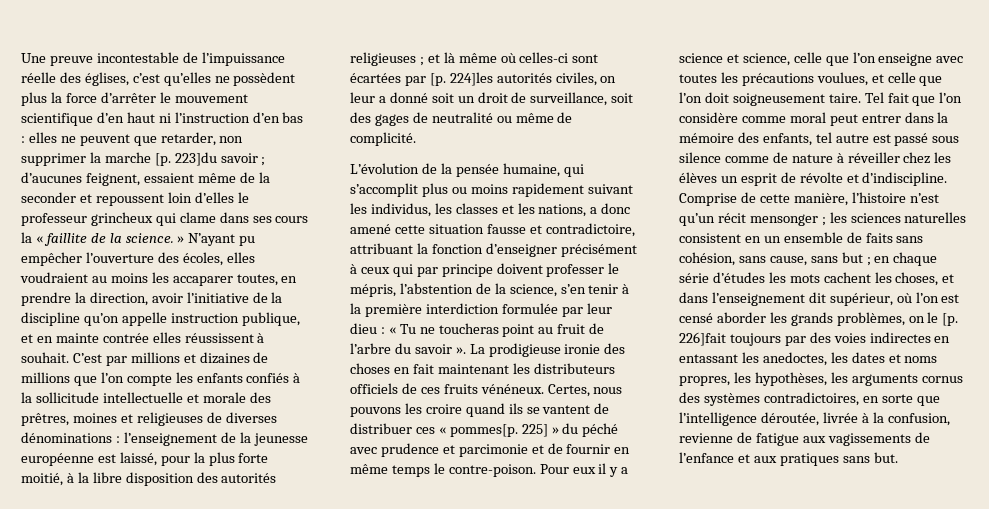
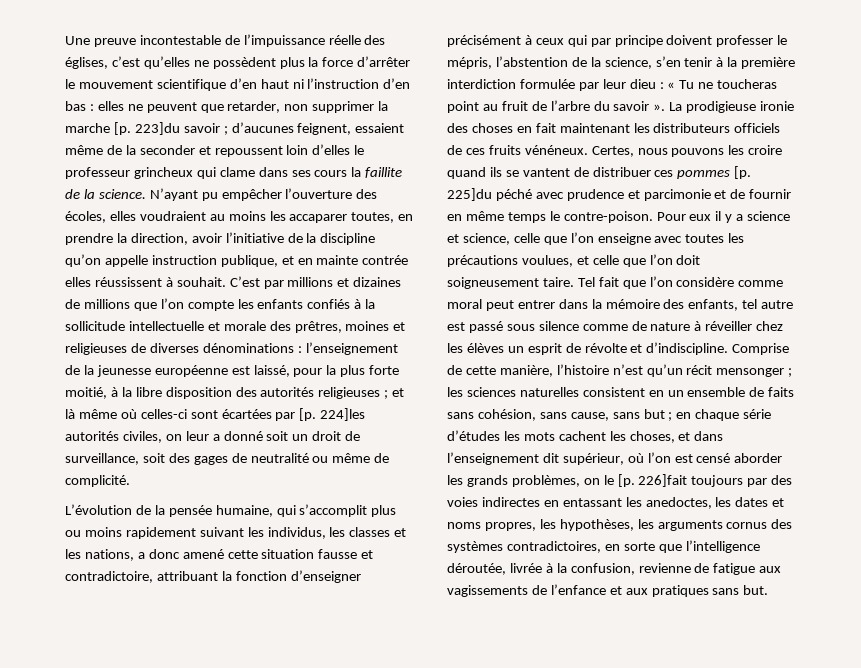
- d’aucunes feignent, essaient même de la seconder et repoussent loin d’elles le professeur grincheux qui clame dans ses cours la « faillite de la science. » N’ayant pu empêcher l’ouverture des écoles, elles voudraient au moins les accaparer toutes, en prendre la direction, avoir l’initiative de la discipline qu’on appelle instruction publique, et en mainte contrée elles réussissent à souhait.
+ d’aucunes feignent, essaient même de la seconder et repoussent loin d’elles le professeur grincheux qui clame dans ses cours la faillite de la science. N’ayant pu empêcher l’ouverture des écoles, elles voudraient au moins les accaparer toutes, en prendre la direction, avoir l’initiative de la discipline qu’on appelle instruction publique, et en mainte contrée elles réussissent à souhait.
- Certes, nous pouvons les croire quand ils se vantent de distribuer ces « pommes[p. 225] » du péché avec prudence et parcimonie et de fournir en même temps le contre-poison.
+ Certes, nous pouvons les croire quand ils se vantent de distribuer ces pommes [p. 225]du péché avec prudence et parcimonie et de fournir en même temps le contre-poison.

